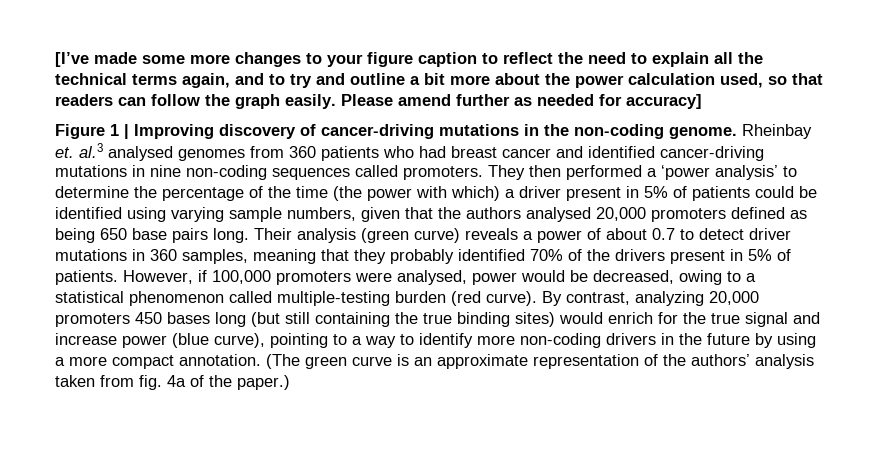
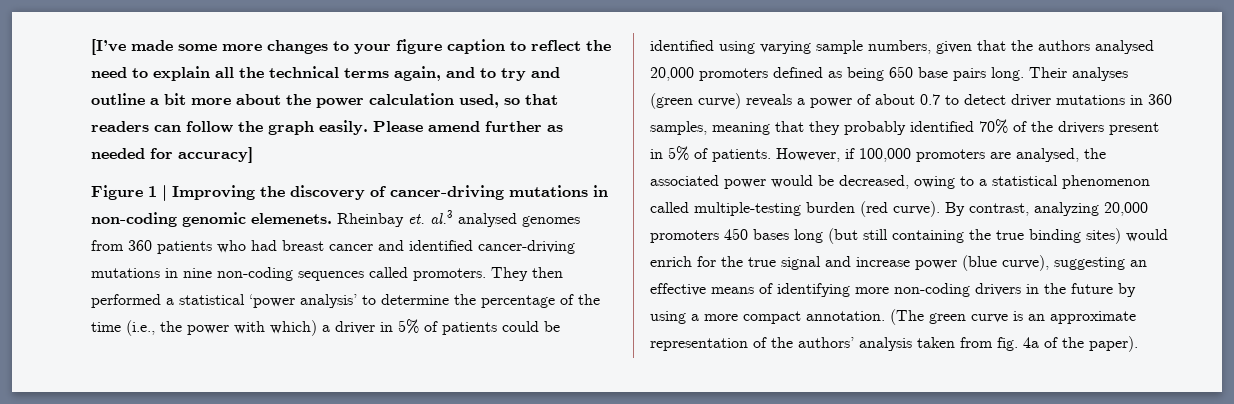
- Figure 1 | Improving discovery of cancer-driving mutations in the non-coding genome.
+ Figure 1 | Improving the discovery of cancer-driving mutations in non-coding genomic elemenets.
- They then performed a ‘power analysis’ to determine the percentage of the time (the power with which) a driver present in 5% of patients could be identified using varying sample numbers, given that the authors analysed 20,000 promoters defined as being 650 base pairs long.
+ They then performed a statistical ‘power analysis’ to determine the percentage of the time (i.e., the power with which) a driver in 5% of patients could be identified using varying sample numbers, given that the authors analysed 20,000 promoters defined as being 650 base pairs long.
- Their analysis (green curve) reveals a power of about 0.7 to detect driver mutations in 360 samples, meaning that they probably identified 70% of the drivers present in 5% of patients.
+ Their analyses (green curve) reveals a power of about 0.7 to detect driver mutations in 360 samples, meaning that they probably identified 70% of the drivers present in 5% of patients.
- However, if 100,000 promoters were analysed, power would be decreased, owing to a statistical phenomenon called multiple-testing burden (red curve).
+ However, if 100,000 promoters are analysed, the associated power would be decreased, owing to a statistical phenomenon called multiple-testing burden (red curve).
- By contrast, analyzing 20,000 promoters 450 bases long (but still containing the true binding sites) would enrich for the true signal and increase power (blue curve), pointing to a way to identify more non-coding drivers in the future by using a more compact annotation.
+ By contrast, analyzing 20,000 promoters 450 bases long (but still containing the true binding sites) would enrich for the true signal and increase power (blue curve), suggesting an effective means of identifying more non-coding drivers in the future by using a more compact annotation.
- (The green curve is an approximate representation of the authors’ analysis taken from fig. 4a of the paper.)
+ (The green curve is an approximate representation of the authors’ analysis taken from fig. 4a of the paper).

